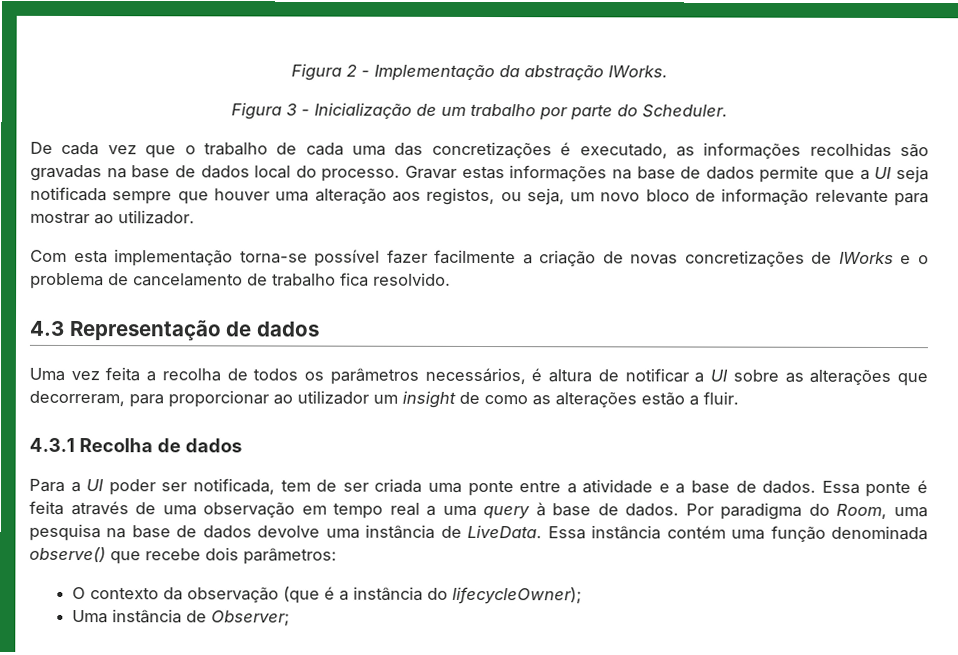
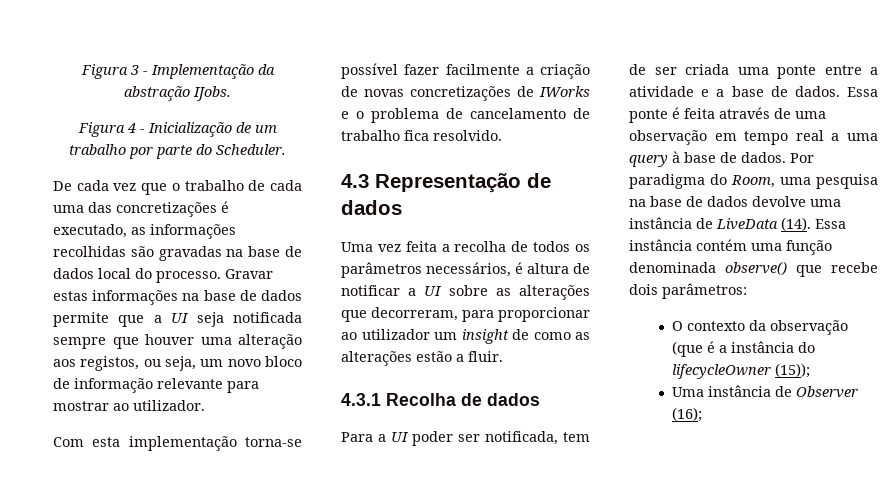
- Figura 2 - Implementação da abstração IWorks.
- Figura 3 - Inicialização de um trabalho por parte do Scheduler.
+ Figura 3 - Implementação da abstração IJobs.
+ Figura 4 - Inicialização de um trabalho por parte do Scheduler.
- Por paradigma do Room, uma pesquisa na base de dados devolve uma instância de LiveData.
+ Por paradigma do Room, uma pesquisa na base de dados devolve uma instância de LiveData (14).
- O contexto da observação (que é a instância do lifecycleOwner);
+ O contexto da observação (que é a instância do lifecycleOwner (15));
- Uma instância de Observer;
+ Uma instância de Observer (16);

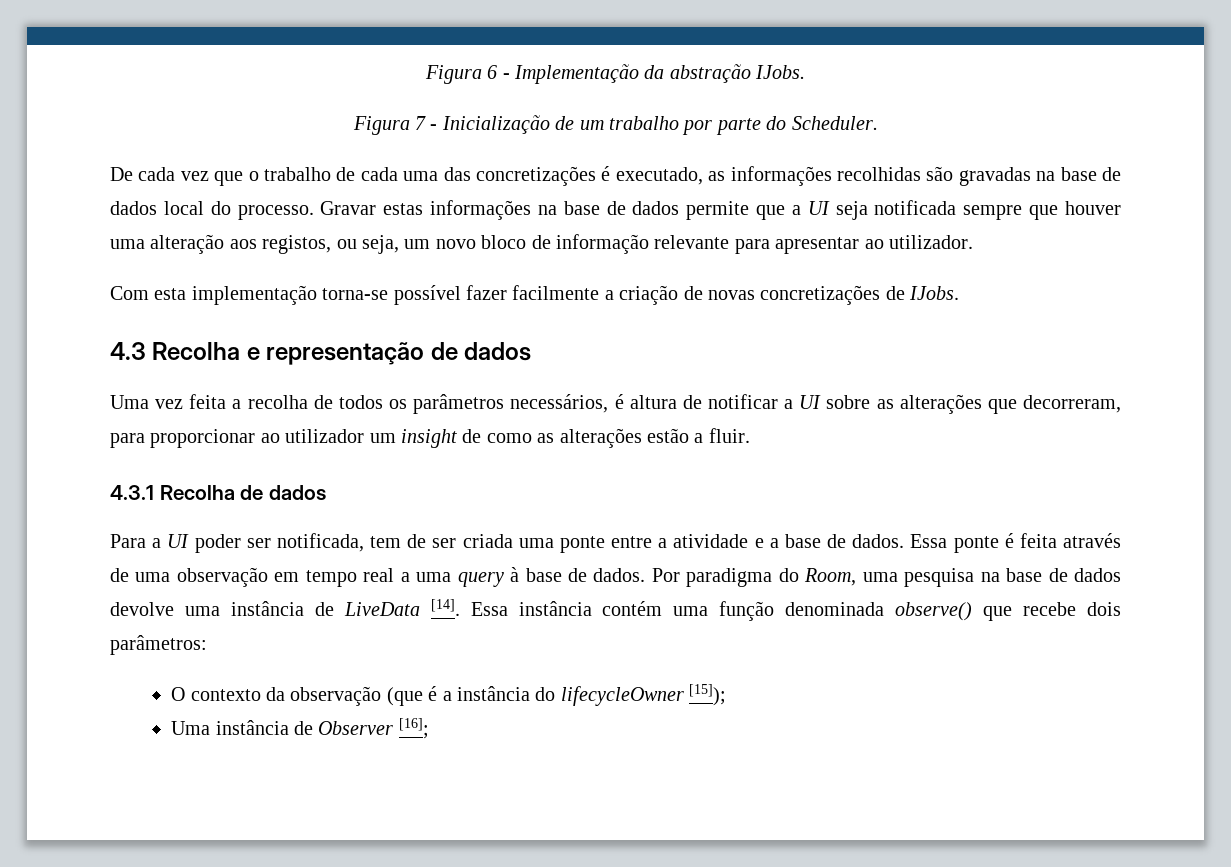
- Figura 3 - Implementação da abstração IJobs.
+ Figura 6 - Implementação da abstração IJobs.
- Figura 4 - Inicialização de um trabalho por parte do Scheduler.
+ Figura 7 - Inicialização de um trabalho por parte do Scheduler.
- Gravar estas informações na base de dados permite que a UI seja notificada sempre que houver uma alteração aos registos, ou seja, um novo bloco de informação relevante para mostrar ao utilizador.
+ Gravar estas informações na base de dados permite que a UI seja notificada sempre que houver uma alteração aos registos, ou seja, um novo bloco de informação relevante para apresentar ao utilizador.
- Com esta implementação torna-se possível fazer facilmente a criação de novas concretizações de IWorks e o problema de cancelamento de trabalho fica resolvido.
- 4.3 Representação de dados
+ Com esta implementação torna-se possível fazer facilmente a criação de novas concretizações de IJobs.
+ 4.3 Recolha e representação de dados
- Por paradigma do Room, uma pesquisa na base de dados devolve uma instância de LiveData (14).
+ Por paradigma do Room, uma pesquisa na base de dados devolve uma instância de LiveData [14].
- O contexto da observação (que é a instância do lifecycleOwner (15));
+ O contexto da observação (que é a instância do lifecycleOwner [15]);
- Uma instância de Observer (16);
+ Uma instância de Observer [16];

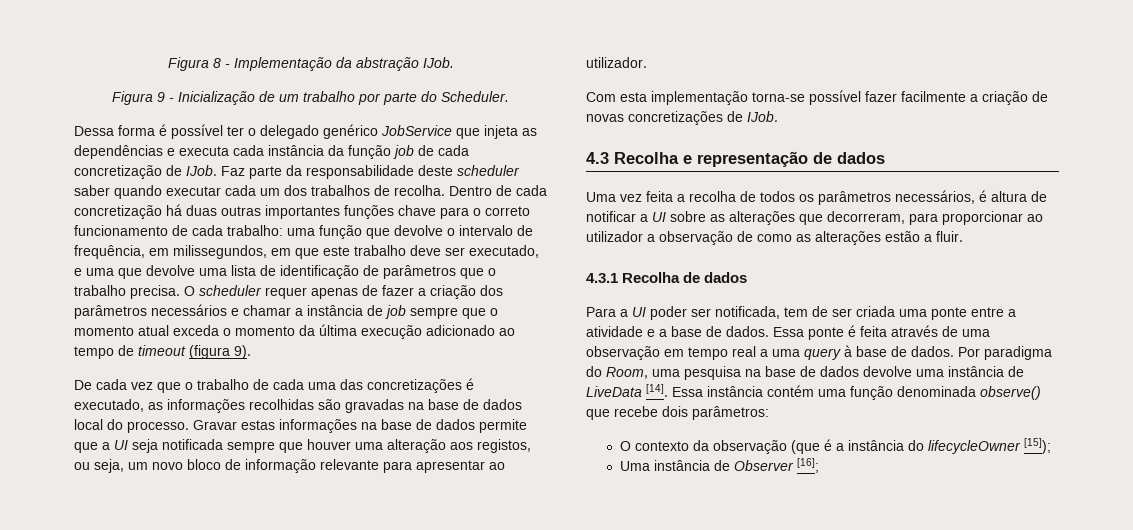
- Figura 6 - Implementação da abstração IJobs.
- Figura 7 - Inicialização de um trabalho por parte do Scheduler.
+ Figura 8 - Implementação da abstração IJob.
+ Figura 9 - Inicialização de um trabalho por parte do Scheduler.
+ Dessa forma é possível ter o delegado genérico JobService que injeta as dependências e executa cada instância da função job de cada concretização de IJob. Faz parte da responsabilidade deste scheduler saber quando executar cada um dos trabalhos de recolha. Dentro de cada concretização há duas outras importantes funções chave para o correto funcionamento de cada trabalho: uma função que devolve o intervalo de frequência, em milissegundos, em que este trabalho deve ser executado, e uma que devolve uma lista de identificação de parâmetros que o trabalho precisa. O scheduler requer apenas de fazer a criação dos parâmetros necessários e chamar a instância de job sempre que o momento atual exceda o momento da última execução adicionado ao tempo de timeout (figura 9).
- Com esta implementação torna-se possível fazer facilmente a criação de novas concretizações de IJobs.
+ Com esta implementação torna-se possível fazer facilmente a criação de novas concretizações de IJob.
- Uma vez feita a recolha de todos os parâmetros necessários, é altura de notificar a UI sobre as alterações que decorreram, para proporcionar ao utilizador um insight de como as alterações estão a fluir.
+ Uma vez feita a recolha de todos os parâmetros necessários, é altura de notificar a UI sobre as alterações que decorreram, para proporcionar ao utilizador a observação de como as alterações estão a fluir.

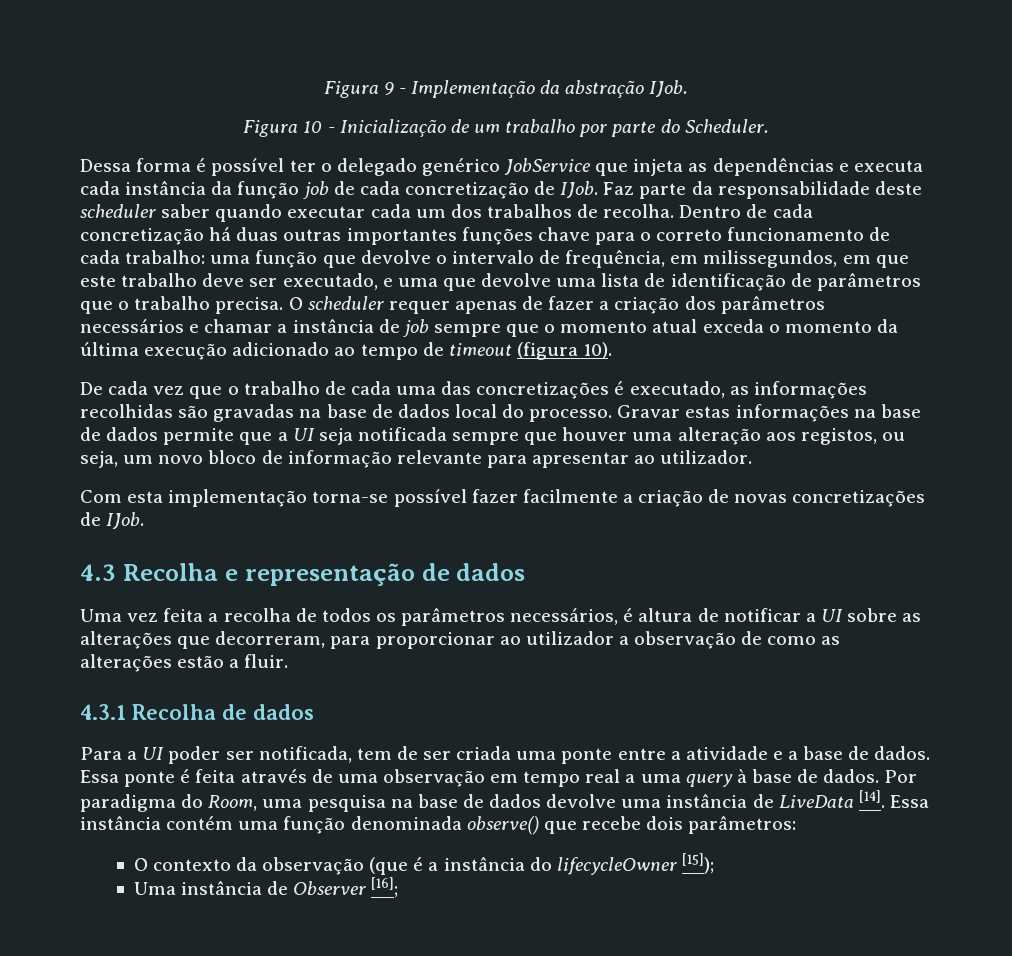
- Figura 8 - Implementação da abstração IJob.
+ Figura 9 - Implementação da abstração IJob.
- Figura 9 - Inicialização de um trabalho por parte do Scheduler.
+ Figura 10 - Inicialização de um trabalho por parte do Scheduler.
- O scheduler requer apenas de fazer a criação dos parâmetros necessários e chamar a instância de job sempre que o momento atual exceda o momento da última execução adicionado ao tempo de timeout (figura 9).
+ O scheduler requer apenas de fazer a criação dos parâmetros necessários e chamar a instância de job sempre que o momento atual exceda o momento da última execução adicionado ao tempo de timeout (figura 10).

